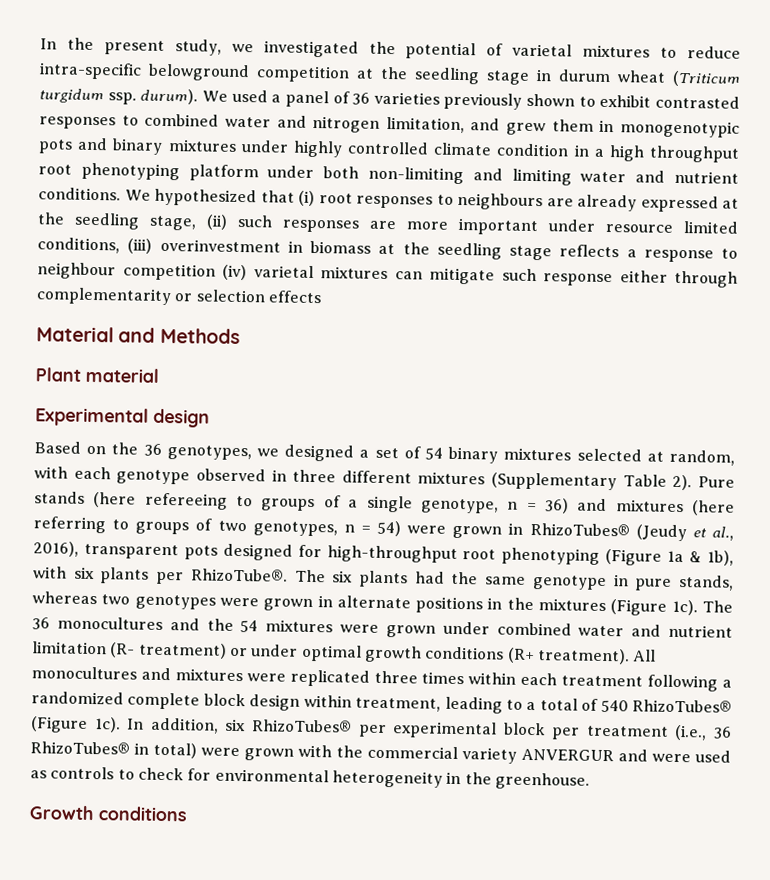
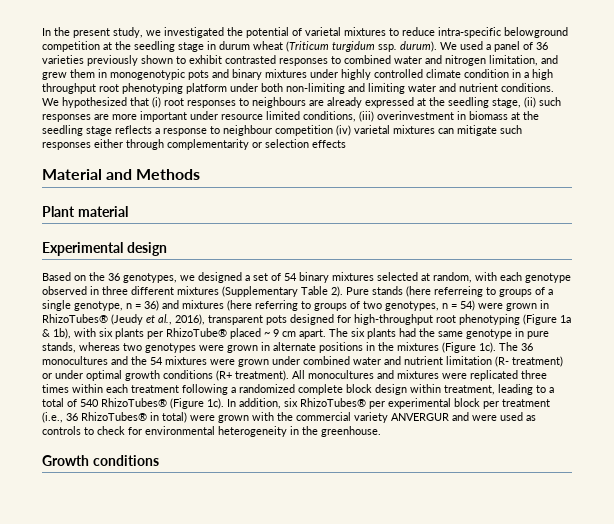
- We hypothesized that (i) root responses to neighbours are already expressed at the seedling stage, (ii) such responses are more important under resource limited conditions, (iii) overinvestment in biomass at the seedling stage reflects a response to neighbour competition (iv) varietal mixtures can mitigate such response either through complementarity or selection effects
+ We hypothesized that (i) root responses to neighbours are already expressed at the seedling stage, (ii) such responses are more important under resource limited conditions, (iii) overinvestment in biomass at the seedling stage reflects a response to neighbour competition (iv) varietal mixtures can mitigate such responses either through complementarity or selection effects
- Pure stands (here refereeing to groups of a single genotype, n = 36) and mixtures (here referring to groups of two genotypes, n = 54) were grown in RhizoTubes® (Jeudy et al., 2016), transparent pots designed for high-throughput root phenotyping (Figure 1a & 1b), with six plants per RhizoTube®.
+ Pure stands (here referreing to groups of a single genotype, n = 36) and mixtures (here referring to groups of two genotypes, n = 54) were grown in RhizoTubes® (Jeudy et al., 2016), transparent pots designed for high-throughput root phenotyping (Figure 1a & 1b), with six plants per RhizoTube® placed ~ 9 cm apart.

